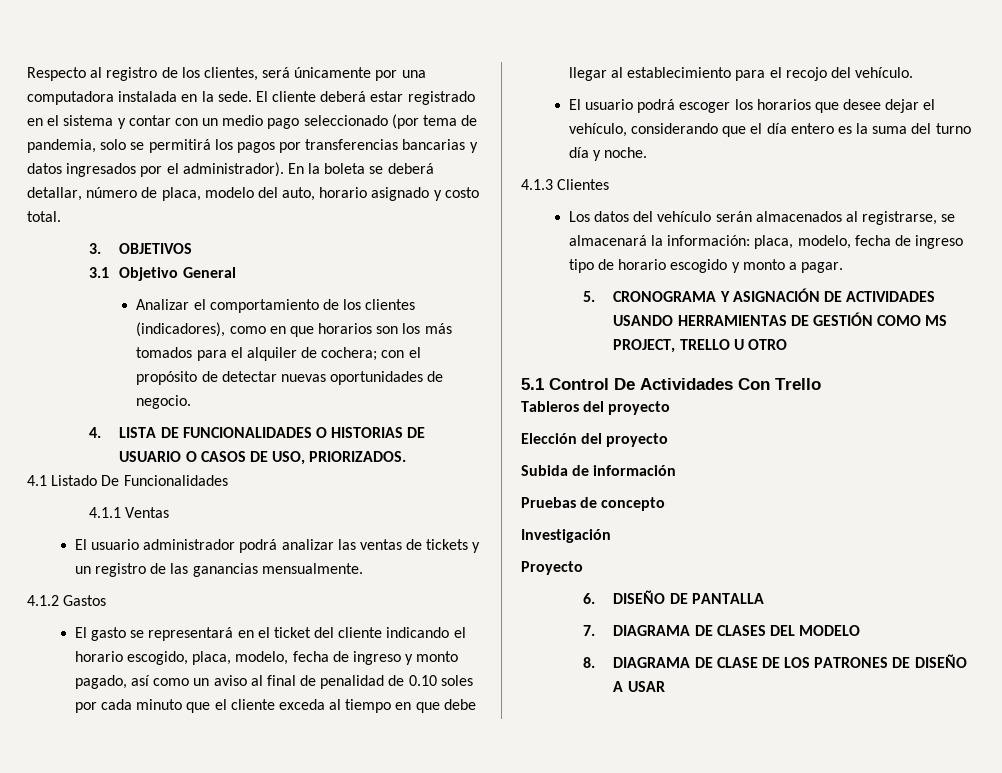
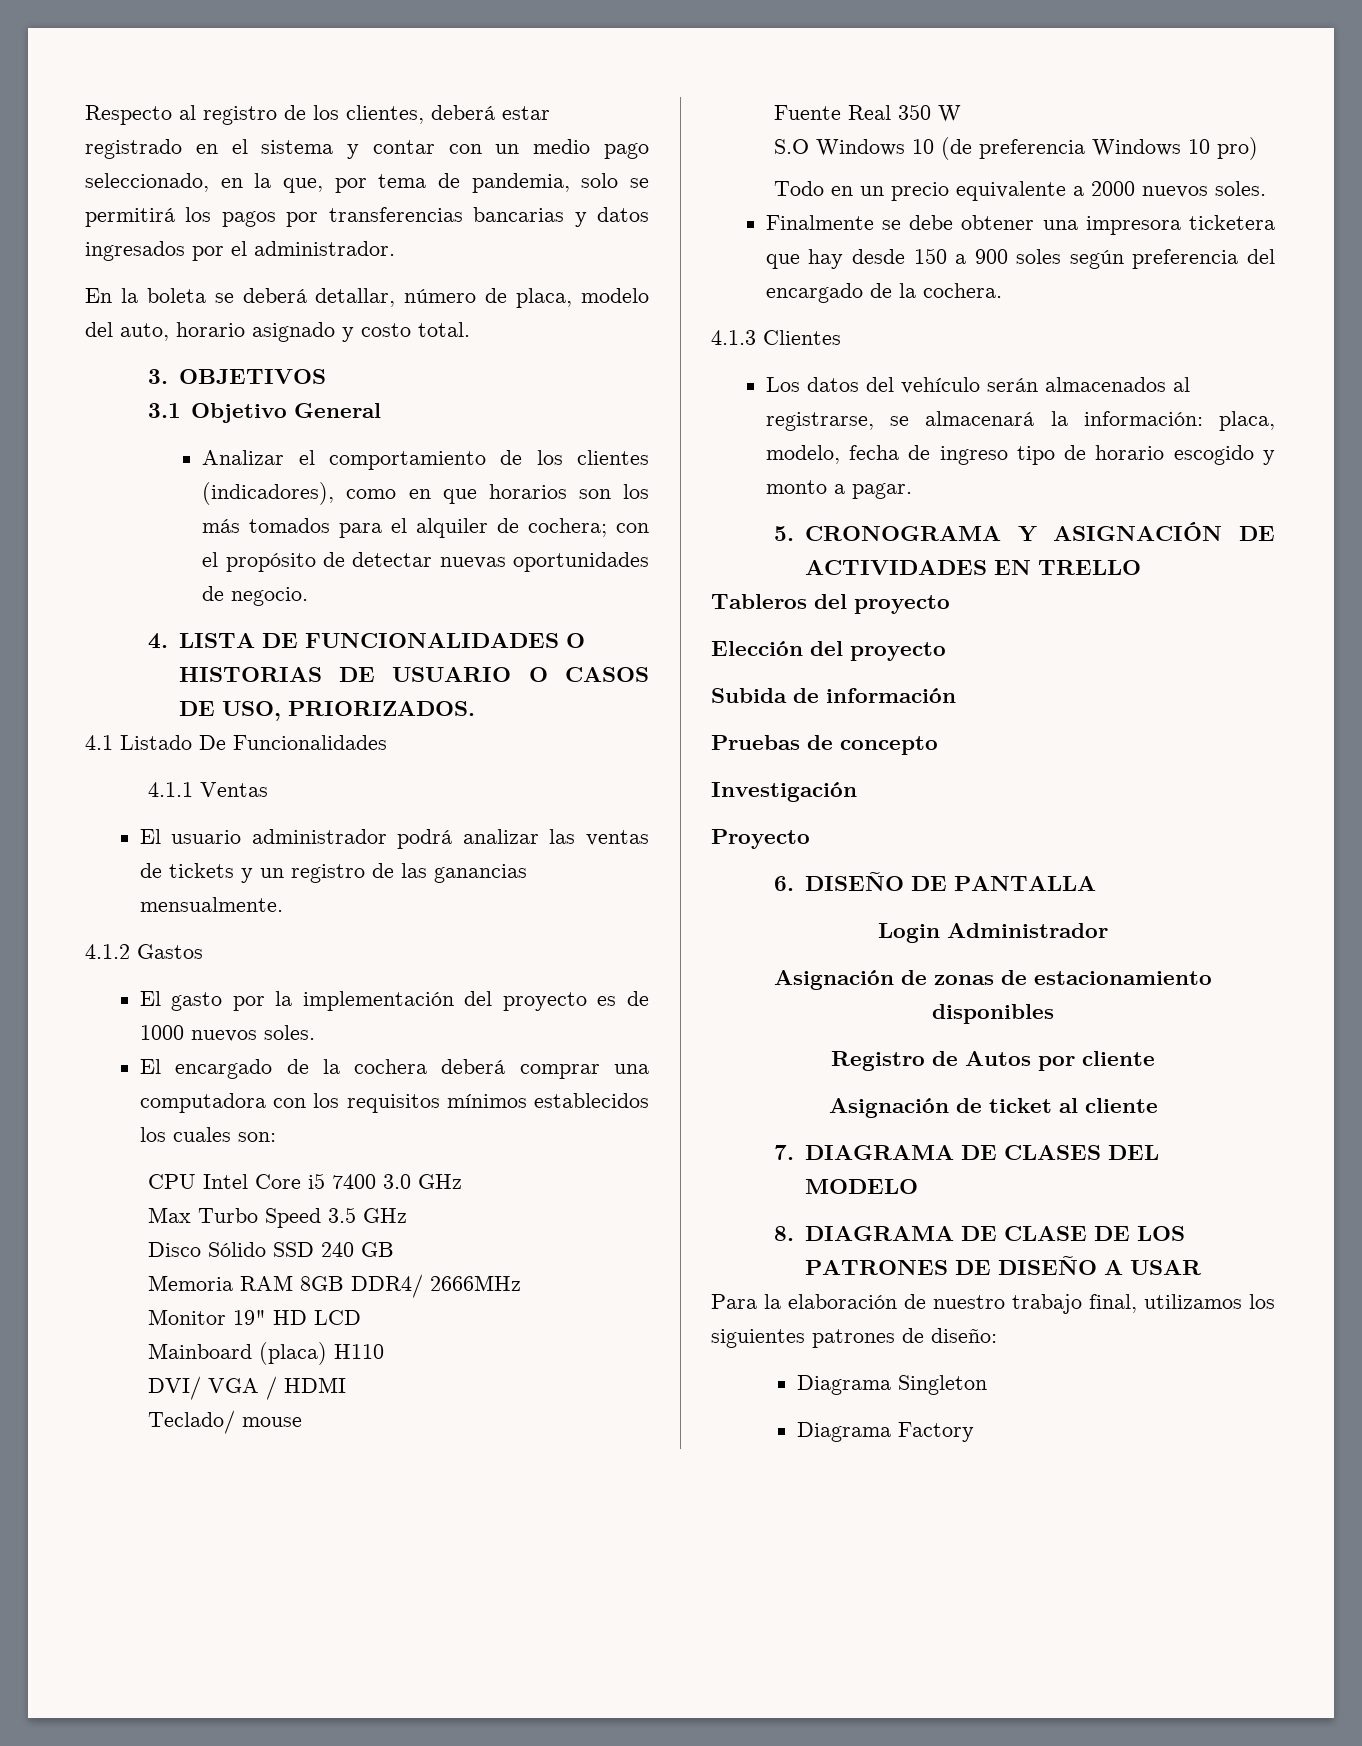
- Respecto al registro de los clientes, será únicamente por una computadora instalada en la sede. El cliente deberá estar registrado en el sistema y contar con un medio pago seleccionado (por tema de pandemia, solo se permitirá los pagos por transferencias bancarias y datos ingresados por el administrador). En la boleta se deberá detallar, número de placa, modelo del auto, horario asignado y costo total.
+ Respecto al registro de los clientes, deberá estar registrado en el sistema y contar con un medio pago seleccionado, en la que, por tema de pandemia, solo se permitirá los pagos por transferencias bancarias y datos ingresados por el administrador.
+ En la boleta se deberá detallar, número de placa, modelo del auto, horario asignado y costo total.
- El gasto se representará en el ticket del cliente indicando el horario escogido, placa, modelo, fecha de ingreso y monto pagado, así como un aviso al final de penalidad de 0.10 soles por cada minuto que el cliente exceda al tiempo en que debe llegar al establecimiento para el recojo del vehículo.
- El usuario podrá escoger los horarios que desee dejar el vehículo, considerando que el día entero es la suma del turno día y noche.
+ El gasto por la implementación del proyecto es de 1000 nuevos soles.
+ El encargado de la cochera deberá comprar una computadora con los requisitos mínimos establecidos los cuales son:
+ CPU Intel Core i5 7400 3.0 GHz
+ Max Turbo Speed 3.5 GHz
+ Disco Sólido SSD 240 GB
+ Memoria RAM 8GB DDR4/ 2666MHz
+ Monitor 19" HD LCD
+ Mainboard (placa) H110
+ DVI/ VGA / HDMI
+ Teclado/ mouse
+ Fuente Real 350 W
+ S.O Windows 10 (de preferencia Windows 10 pro)
+ Todo en un precio equivalente a 2000 nuevos soles.
+ Finalmente se debe obtener una impresora ticketera que hay desde 150 a 900 soles según preferencia del encargado de la cochera.
- 5. CRONOGRAMA Y ASIGNACIÓN DE ACTIVIDADES USANDO HERRAMIENTAS DE GESTIÓN COMO MS PROJECT, TRELLO U OTRO
- 5.1 Control De Actividades Con Trello
+ 5. CRONOGRAMA Y ASIGNACIÓN DE ACTIVIDADES EN TRELLO
+ Login Administrador
+ Asignación de zonas de estacionamiento disponibles
+ Registro de Autos por cliente
+ Asignación de ticket al cliente
+ Para la elaboración de nuestro trabajo final, utilizamos los siguientes patrones de diseño:
+ Diagrama Singleton
+ Diagrama Factory

